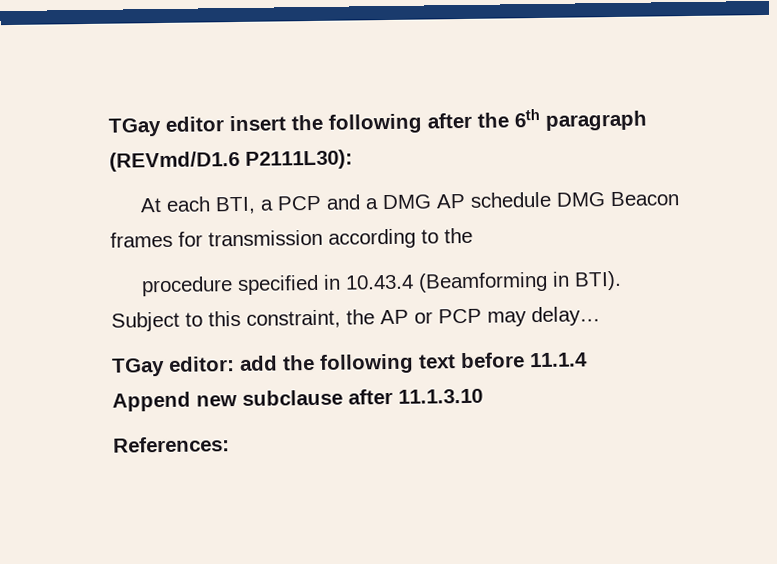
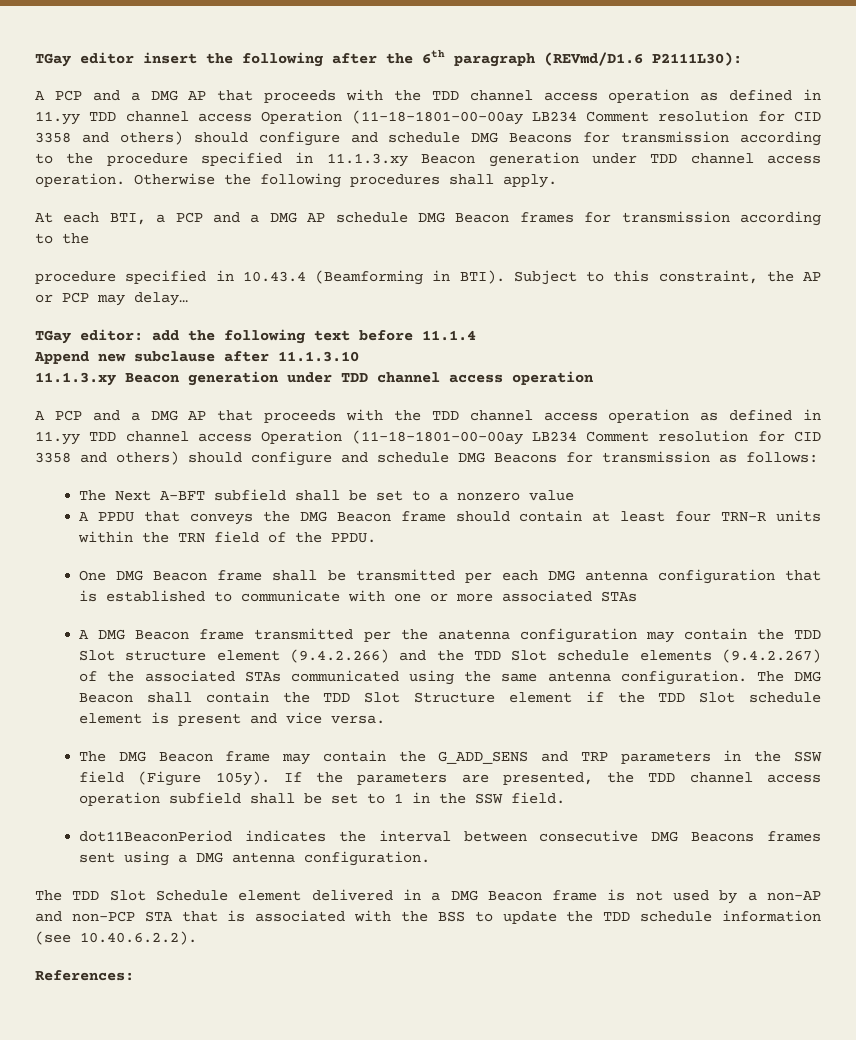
+ A PCP and a DMG AP that proceeds with the TDD channel access operation as defined in 11.yy TDD channel access Operation (11-18-1801-00-00ay LB234 Comment resolution for CID 3358 and others) should configure and schedule DMG Beacons for transmission according to the procedure specified in 11.1.3.xy Beacon generation under TDD channel access operation. Otherwise the following procedures shall apply.
+ 11.1.3.xy Beacon generation under TDD channel access operation
+ A PCP and a DMG AP that proceeds with the TDD channel access operation as defined in 11.yy TDD channel access Operation (11-18-1801-00-00ay LB234 Comment resolution for CID 3358 and others) should configure and schedule DMG Beacons for transmission as follows:
+ The Next A-BFT subfield shall be set to a nonzero value
+ A PPDU that conveys the DMG Beacon frame should contain at least four TRN-R units within the TRN field of the PPDU.
+ One DMG Beacon frame shall be transmitted per each DMG antenna configuration that is established to communicate with one or more associated STAs
+ A DMG Beacon frame transmitted per the anatenna configuration may contain the TDD Slot structure element (9.4.2.266) and the TDD Slot schedule elements (9.4.2.267) of the associated STAs communicated using the same antenna configuration. The DMG Beacon shall contain the TDD Slot Structure element if the TDD Slot schedule element is present and vice versa.
+ The DMG Beacon frame may contain the G_ADD_SENS and TRP parameters in the SSW field (Figure 105y). If the parameters are presented, the TDD channel access operation subfield shall be set to 1 in the SSW field.
+ dot11BeaconPeriod indicates the interval between consecutive DMG Beacons frames sent using a DMG antenna configuration.
+ The TDD Slot Schedule element delivered in a DMG Beacon frame is not used by a non-AP and non-PCP STA that is associated with the BSS to update the TDD schedule information (see 10.40.6.2.2).

